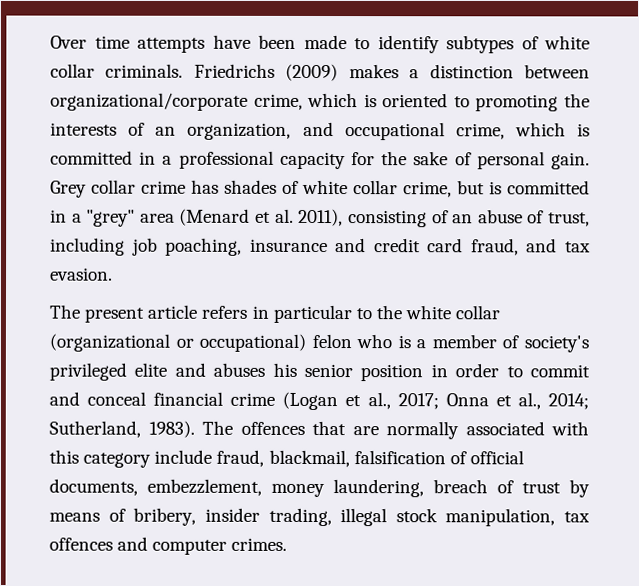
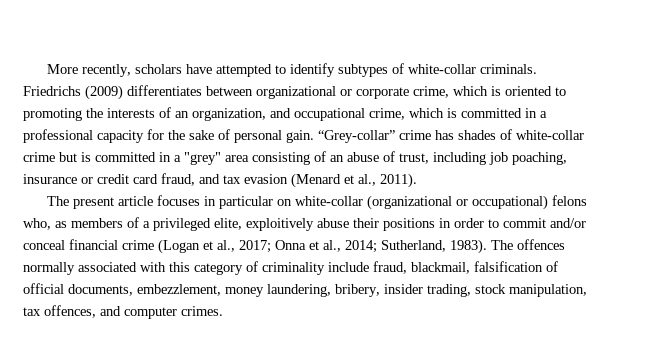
- Over time attempts have been made to identify subtypes of white collar criminals.
+ More recently, scholars have attempted to identify subtypes of white-collar criminals.
- Friedrichs (2009) makes a distinction between organizational/corporate crime, which is oriented to promoting the interests of an organization, and occupational crime, which is committed in a professional capacity for the sake of personal gain.
+ Friedrichs (2009) differentiates between organizational or corporate crime, which is oriented to promoting the interests of an organization, and occupational crime, which is committed in a professional capacity for the sake of personal gain.
- Grey collar crime has shades of white collar crime, but is committed in a "grey" area (Menard et al. 2011), consisting of an abuse of trust, including job poaching, insurance and credit card fraud, and tax evasion.
+ “Grey-collar” crime has shades of white-collar crime but is committed in a "grey" area consisting of an abuse of trust, including job poaching, insurance or credit card fraud, and tax evasion (Menard et al., 2011).
- The present article refers in particular to the white collar (organizational or occupational) felon who is a member of society's privileged elite and abuses his senior position in order to commit and conceal financial crime (Logan et al., 2017; Onna et al., 2014; Sutherland, 1983).
+ The present article focuses in particular on white-collar (organizational or occupational) felons who, as members of a privileged elite, exploitively abuse their positions in order to commit and/or conceal financial crime (Logan et al., 2017; Onna et al., 2014; Sutherland, 1983).
- The offences that are normally associated with this category include fraud, blackmail, falsification of official documents, embezzlement, money laundering, breach of trust by means of bribery, insider trading, illegal stock manipulation, tax offences and computer crimes.
+ The offences normally associated with this category of criminality include fraud, blackmail, falsification of official documents, embezzlement, money laundering, bribery, insider trading, stock manipulation, tax offences, and computer crimes.

